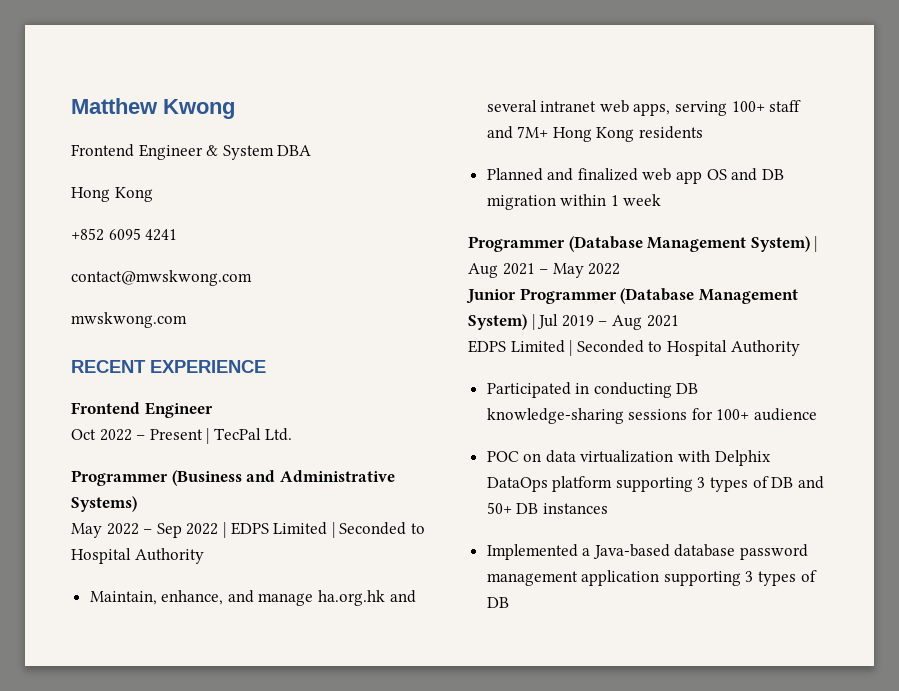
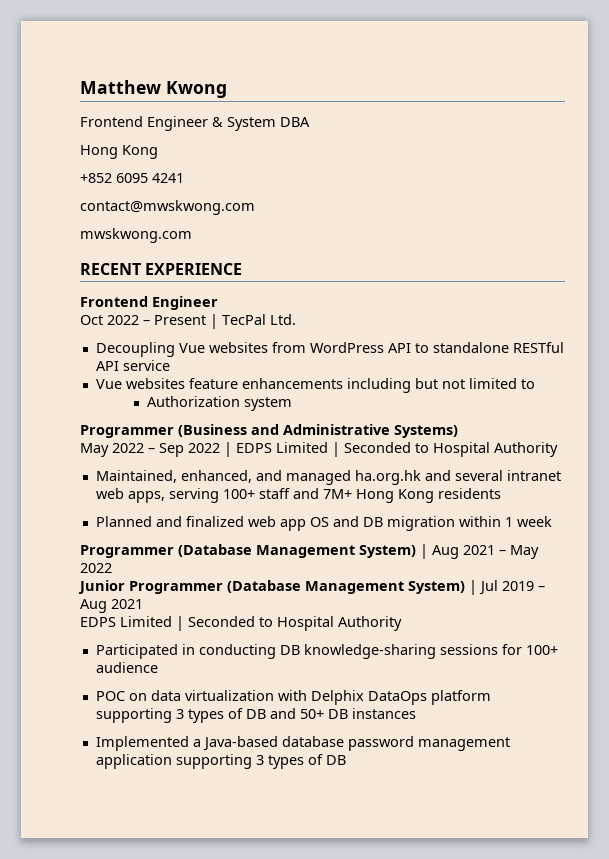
+ Decoupling Vue websites from WordPress API to standalone RESTful API service
+ Vue websites feature enhancements including but not limited to
+ Authorization system
- Maintain, enhance, and manage ha.org.hk and several intranet web apps, serving 100+ staff and 7M+ Hong Kong residents
+ Maintained, enhanced, and managed ha.org.hk and several intranet web apps, serving 100+ staff and 7M+ Hong Kong residents

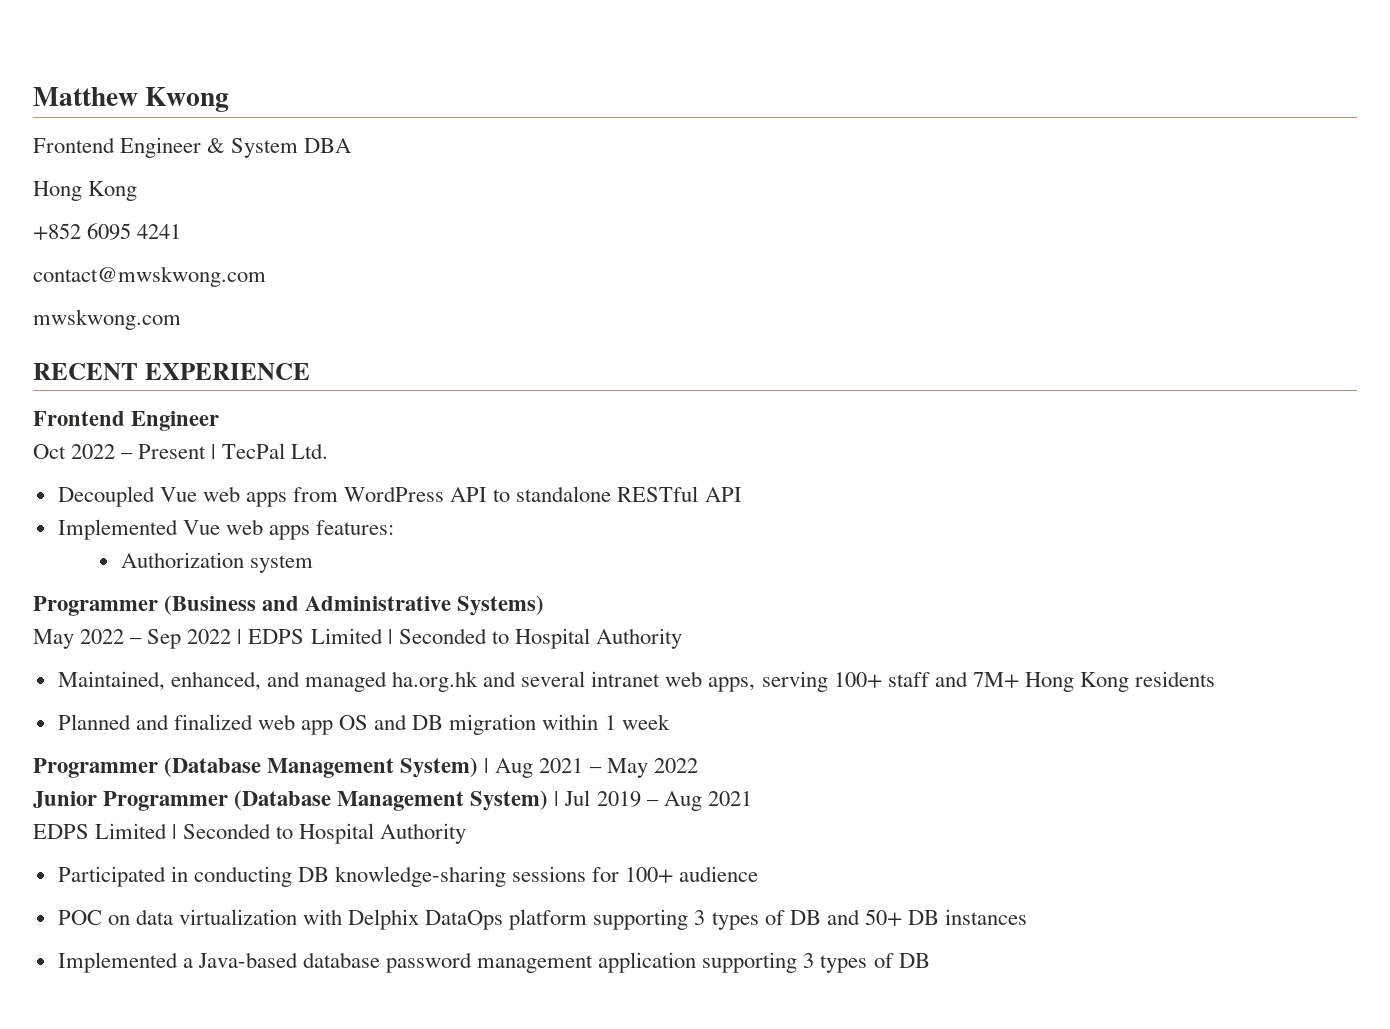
- Decoupling Vue websites from WordPress API to standalone RESTful API service
- Vue websites feature enhancements including but not limited to
+ Decoupled Vue web apps from WordPress API to standalone RESTful API
+ Implemented Vue web apps features:

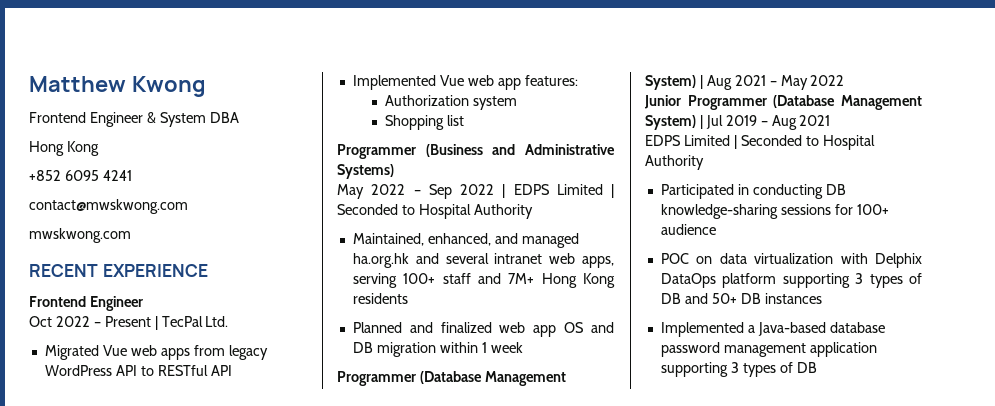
- Decoupled Vue web apps from WordPress API to standalone RESTful API
+ Migrated Vue web apps from legacy WordPress API to RESTful API
- Implemented Vue web apps features:
+ Implemented Vue web app features:
+ Shopping list

